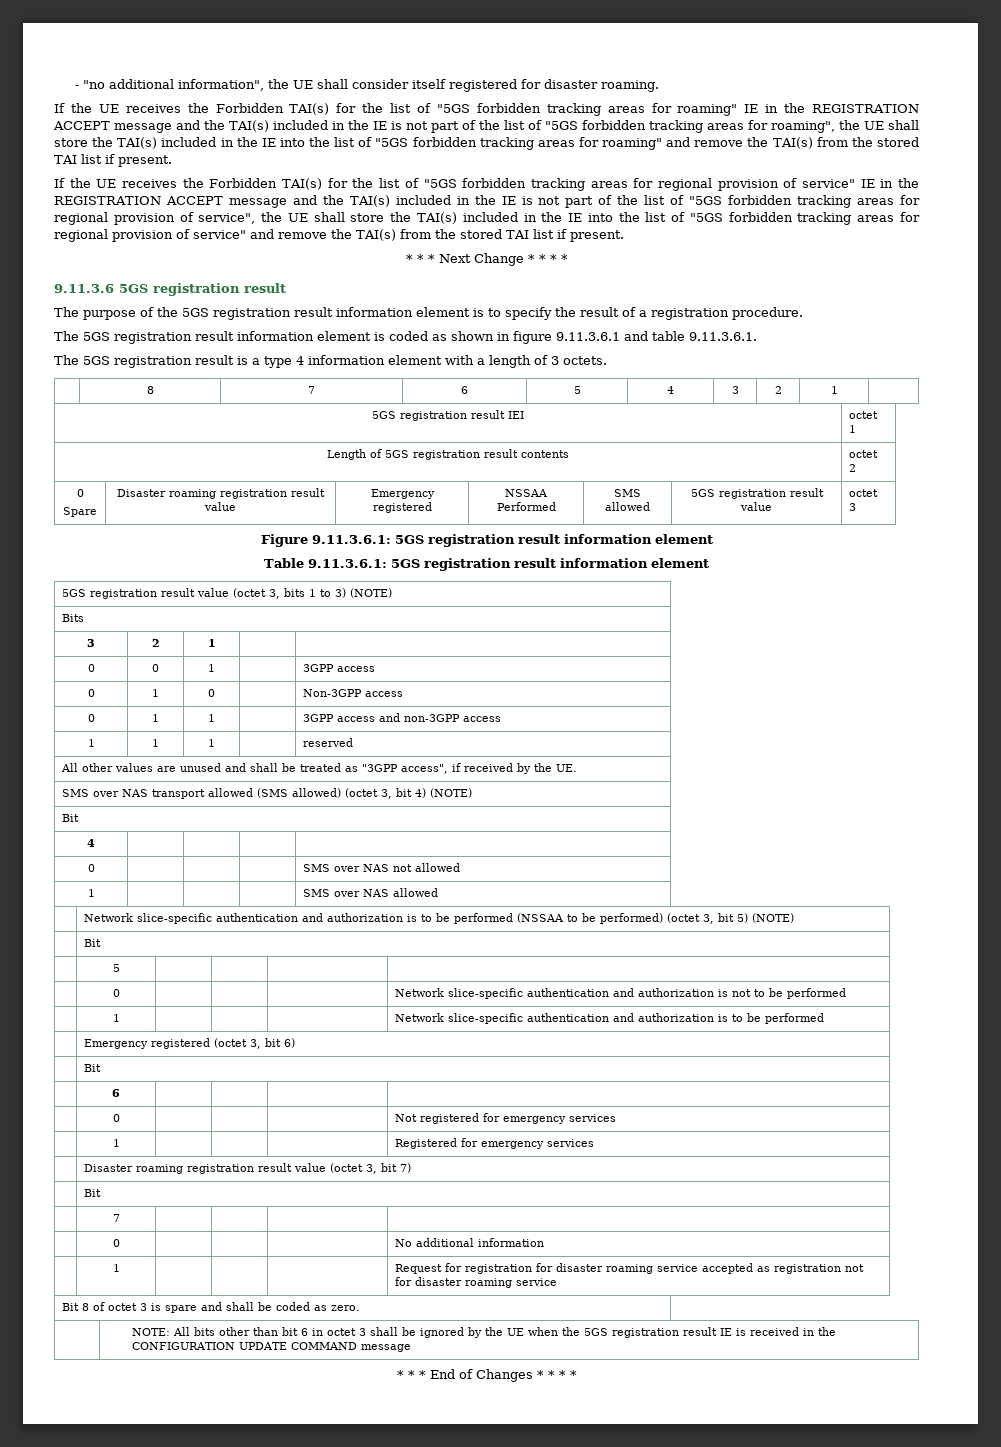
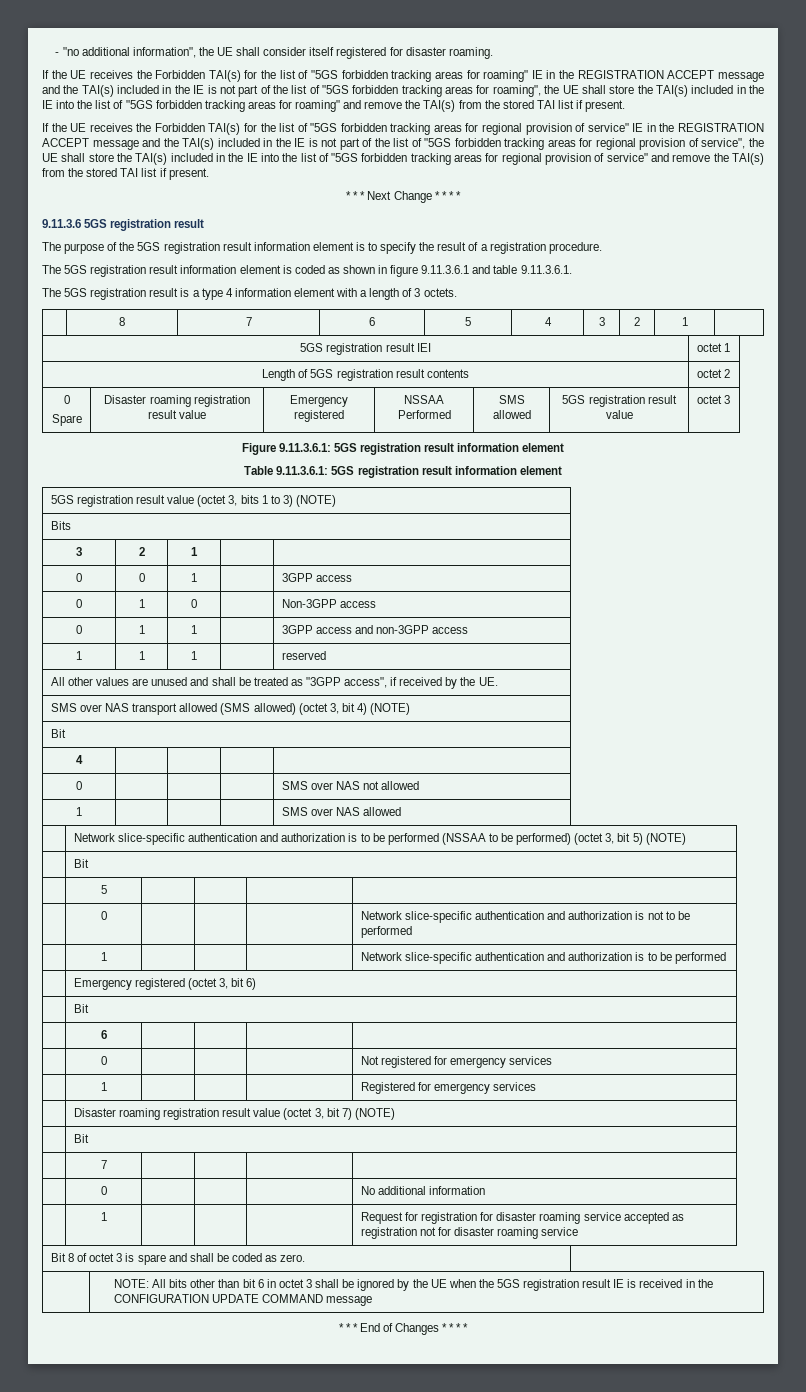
- | Disaster roaming registration result value (octet 3, bit 7)
+ | Disaster roaming registration result value (octet 3, bit 7) (NOTE)

